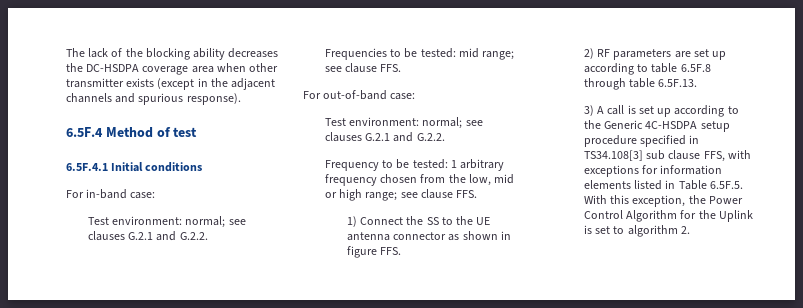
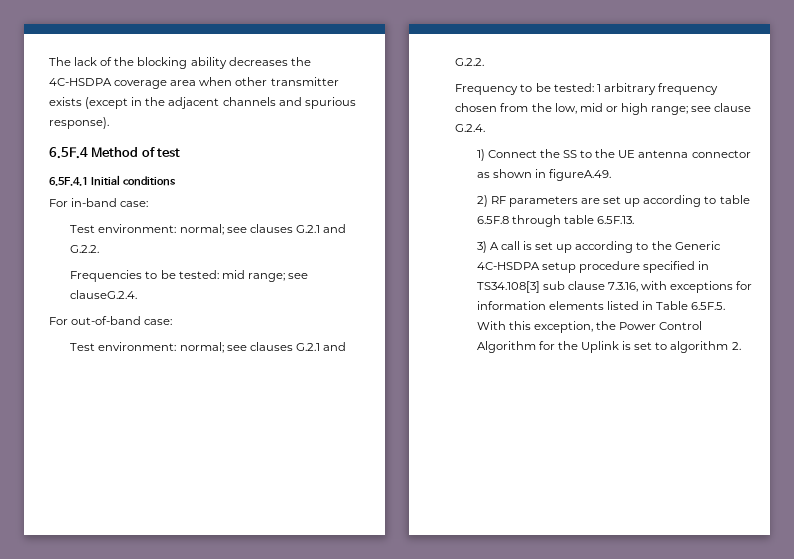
- The lack of the blocking ability decreases the DC-HSDPA coverage area when other transmitter exists (except in the adjacent channels and spurious response).
+ The lack of the blocking ability decreases the 4C-HSDPA coverage area when other transmitter exists (except in the adjacent channels and spurious response).
- Frequencies to be tested: mid range; see clause FFS.
+ Frequencies to be tested: mid range; see clauseG.2.4.
- Frequency to be tested: 1 arbitrary frequency chosen from the low, mid or high range; see clause FFS.
+ Frequency to be tested: 1 arbitrary frequency chosen from the low, mid or high range; see clause G.2.4.
- 1) Connect the SS to the UE antenna connector as shown in figure FFS.
+ 1) Connect the SS to the UE antenna connector as shown in figureA.49.
- 3) A call is set up according to the Generic 4C-HSDPA setup procedure specified in TS34.108[3] sub clause FFS, with exceptions for information elements listed in Table 6.5F.5. With this exception, the Power Control Algorithm for the Uplink is set to algorithm 2.
+ 3) A call is set up according to the Generic 4C-HSDPA setup procedure specified in TS34.108[3] sub clause 7.3.16, with exceptions for information elements listed in Table 6.5F.5. With this exception, the Power Control Algorithm for the Uplink is set to algorithm 2.

